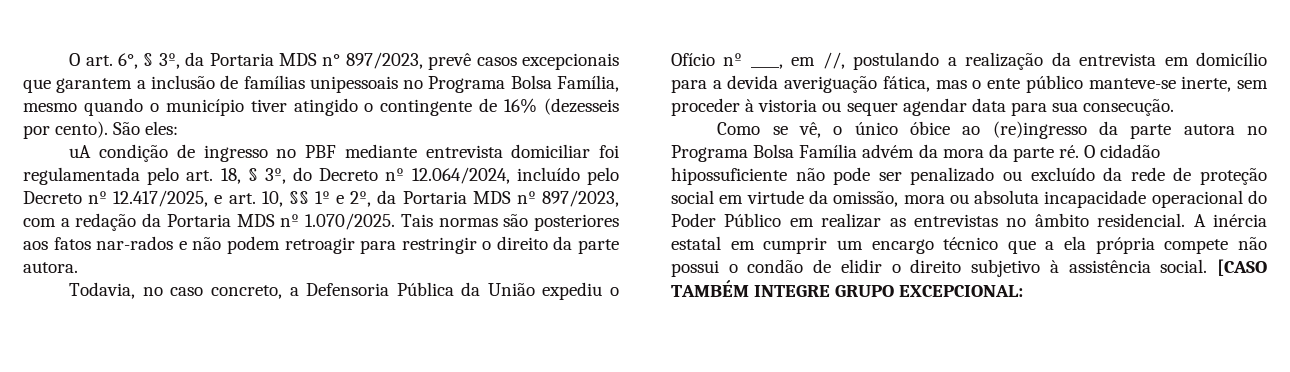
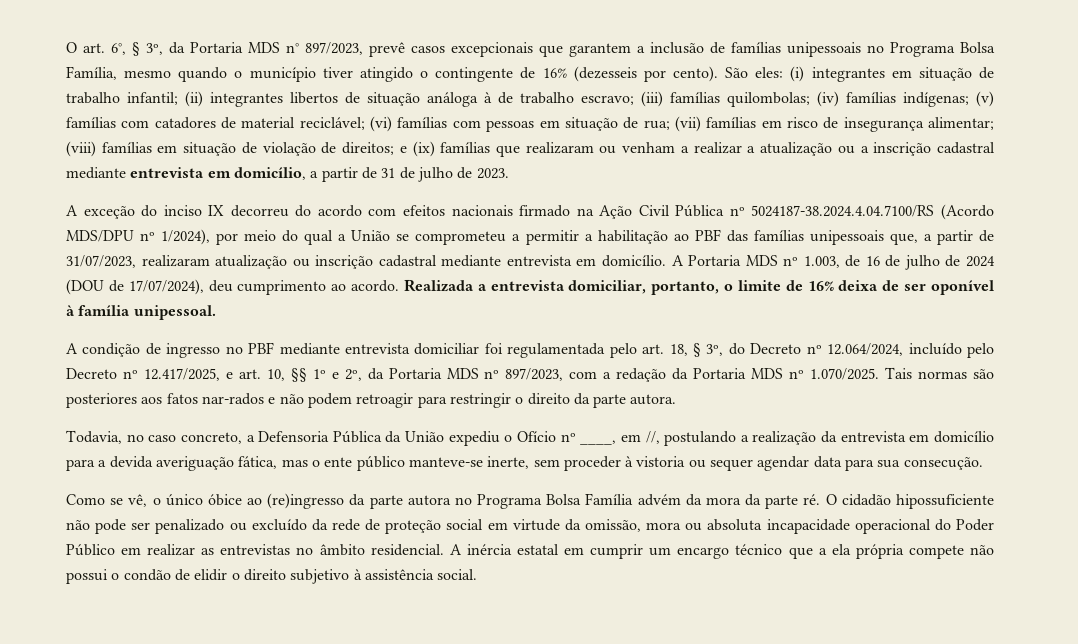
- São eles:
- uA condição de ingresso no PBF mediante entrevista domiciliar foi regulamentada pelo art. 18, § 3º, do Decreto nº 12.064/2024, incluído pelo Decreto nº 12.417/2025, e art. 10, §§ 1º e 2º, da Portaria MDS nº 897/2023, com a redação da Portaria MDS nº 1.070/2025. Tais normas são posteriores aos fatos nar-rados e não podem retroagir para restringir o direito da parte autora.
+ São eles: (i) integrantes em situação de trabalho infantil; (ii) integrantes libertos de situação análoga à de trabalho escravo; (iii) famílias quilombolas; (iv) famílias indígenas; (v) famílias com catadores de material reciclável; (vi) famílias com pessoas em situação de rua; (vii) famílias em risco de insegurança alimentar; (viii) famílias em situação de violação de direitos; e (ix) famílias que realizaram ou venham a realizar a atualização ou a inscrição cadastral mediante entrevista em domicílio, a partir de 31 de julho de 2023.
+ A exceção do inciso IX decorreu do acordo com efeitos nacionais firmado na Ação Civil Pública nº 5024187-38.2024.4.04.7100/RS (Acordo MDS/DPU nº 1/2024), por meio do qual a União se comprometeu a permitir a habilitação ao PBF das famílias unipessoais que, a partir de 31/07/2023, realizaram atualização ou inscrição cadastral mediante entrevista em domicílio. A Portaria MDS nº 1.003, de 16 de julho de 2024 (DOU de 17/07/2024), deu cumprimento ao acordo. Realizada a entrevista domiciliar, portanto, o limite de 16% deixa de ser oponível à família unipessoal.
+ A condição de ingresso no PBF mediante entrevista domiciliar foi regulamentada pelo art. 18, § 3º, do Decreto nº 12.064/2024, incluído pelo Decreto nº 12.417/2025, e art. 10, §§ 1º e 2º, da Portaria MDS nº 897/2023, com a redação da Portaria MDS nº 1.070/2025. Tais normas são posteriores aos fatos nar-rados e não podem retroagir para restringir o direito da parte autora.
- [CASO TAMBÉM INTEGRE GRUPO EXCEPCIONAL:

